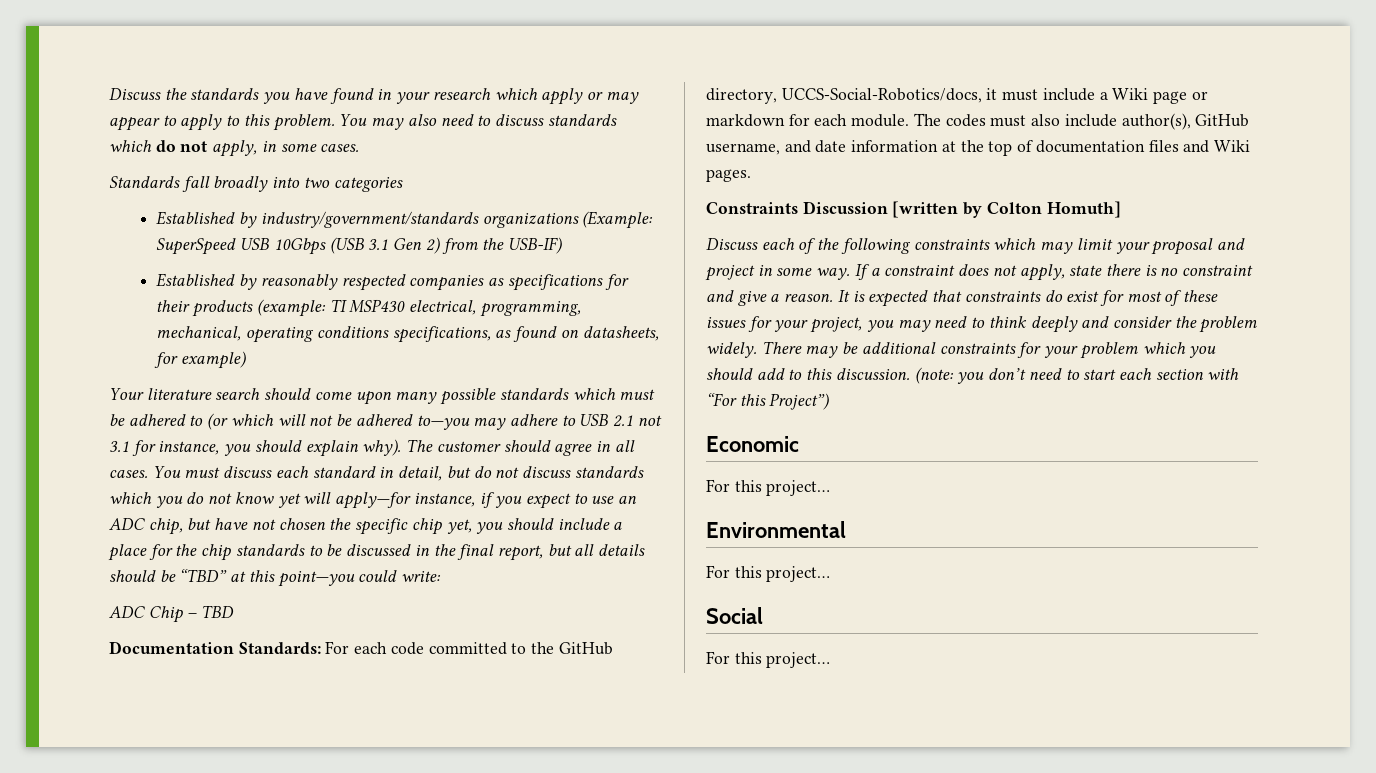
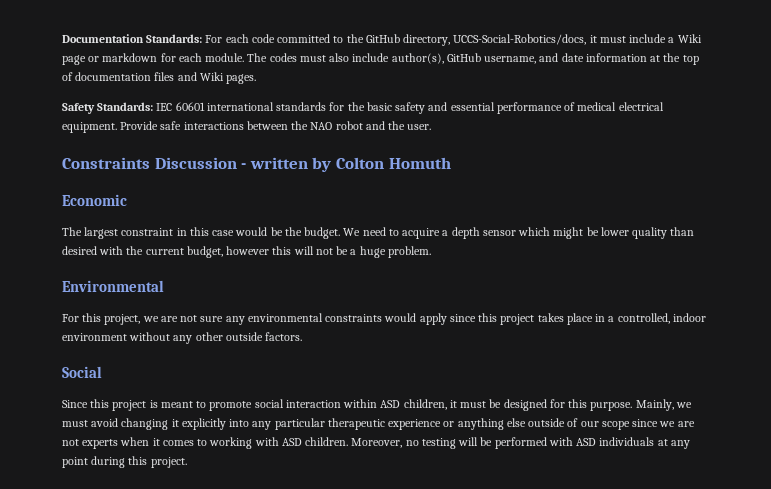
- Discuss the standards you have found in your research which apply or may appear to apply to this problem. You may also need to discuss standards which do not apply, in some cases.
- Standards fall broadly into two categories
- Established by industry/government/standards organizations (Example: SuperSpeed USB 10Gbps (USB 3.1 Gen 2) from the USB-IF)
- Established by reasonably respected companies as specifications for their products (example: TI MSP430 electrical, programming, mechanical, operating conditions specifications, as found on datasheets, for example)
- Your literature search should come upon many possible standards which must be adhered to (or which will not be adhered to—you may adhere to USB 2.1 not 3.1 for instance, you should explain why). The customer should agree in all cases. You must discuss each standard in detail, but do not discuss standards which you do not know yet will apply—for instance, if you expect to use an ADC chip, but have not chosen the specific chip yet, you should include a place for the chip standards to be discussed in the final report, but all details should be “TBD” at this point—you could write:
- ADC Chip – TBD
- Constraints Discussion [written by Colton Homuth]
- Discuss each of the following constraints which may limit your proposal and project in some way. If a constraint does not apply, state there is no constraint and give a reason. It is expected that constraints do exist for most of these issues for your project, you may need to think deeply and consider the problem widely. There may be additional constraints for your problem which you should add to this discussion. (note: you don’t need to start each section with “For this Project”)
+ Safety Standards: IEC 60601 international standards for the basic safety and essential performance of medical electrical equipment. Provide safe interactions between the NAO robot and the user.
+ Constraints Discussion - written by Colton Homuth
  Economic
- For this project…
+ The largest constraint in this case would be the budget. We need to acquire a depth sensor which might be lower quality than desired with the current budget, however this will not be a huge problem.
  Environmental
- For this project…
+ For this project, we are not sure any environmental constraints would apply since this project takes place in a controlled, indoor environment without any other outside factors.
  Social
- For this project…
+ Since this project is meant to promote social interaction within ASD children, it must be designed for this purpose. Mainly, we must avoid changing it explicitly into any particular therapeutic experience or anything else outside of our scope since we are not experts when it comes to working with ASD children. Moreover, no testing will be performed with ASD individuals at any point during this project.

